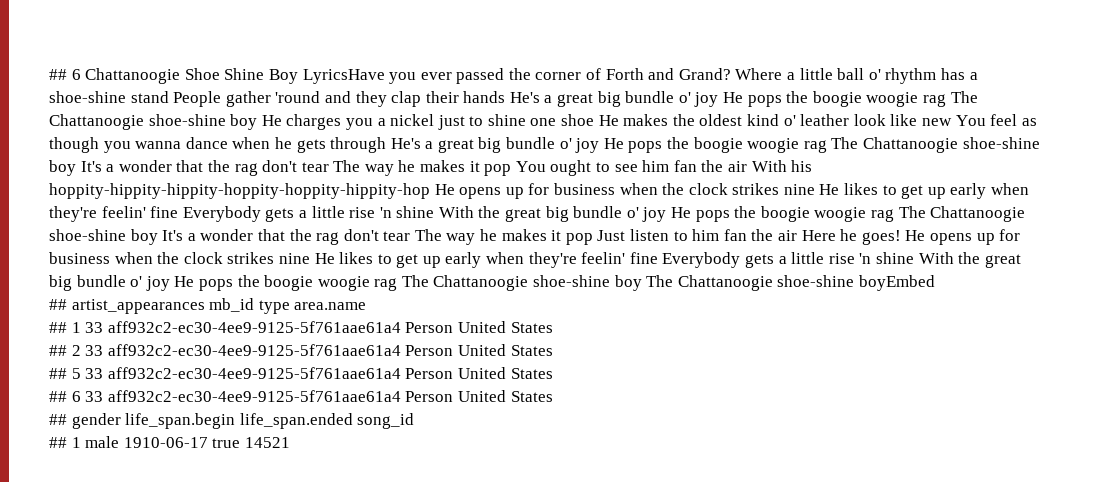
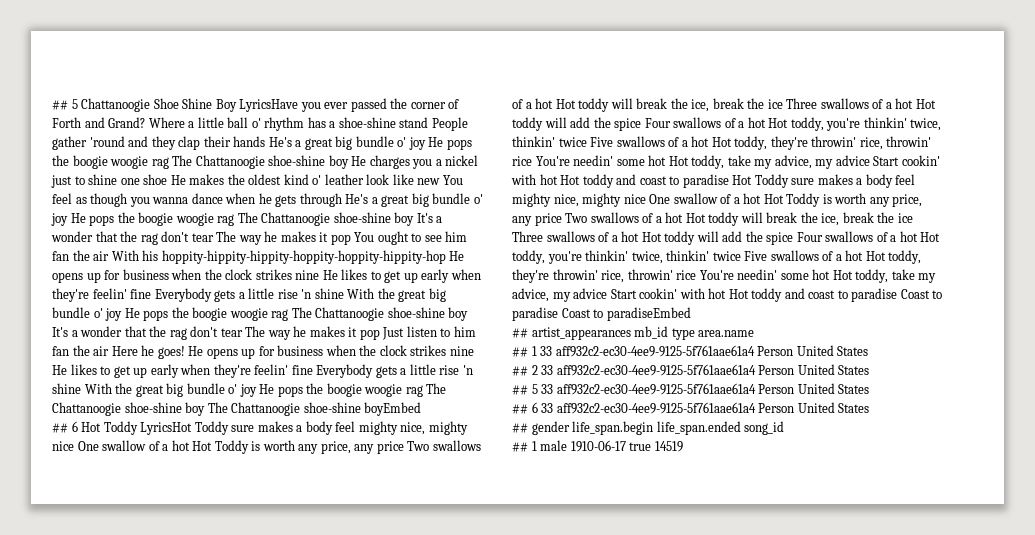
- ## 6 Chattanoogie Shoe Shine Boy LyricsHave you ever passed the corner of Forth and Grand?
+ ## 5 Chattanoogie Shoe Shine Boy LyricsHave you ever passed the corner of Forth and Grand?
+ ## 6 Hot Toddy LyricsHot Toddy sure makes a body feel mighty nice, mighty nice One swallow of a hot Hot Toddy is worth any price, any price Two swallows of a hot Hot toddy will break the ice, break the ice Three swallows of a hot Hot toddy will add the spice Four swallows of a hot Hot toddy, you're thinkin' twice, thinkin' twice Five swallows of a hot Hot toddy, they're throwin' rice, throwin' rice You're needin' some hot Hot toddy, take my advice, my advice Start cookin' with hot Hot toddy and coast to paradise Hot Toddy sure makes a body feel mighty nice, mighty nice One swallow of a hot Hot Toddy is worth any price, any price Two swallows of a hot Hot toddy will break the ice, break the ice Three swallows of a hot Hot toddy will add the spice Four swallows of a hot Hot toddy, you're thinkin' twice, thinkin' twice Five swallows of a hot Hot toddy, they're throwin' rice, throwin' rice You're needin' some hot Hot toddy, take my advice, my advice Start cookin' with hot Hot toddy and coast to paradise Coast to paradise Coast to paradiseEmbed
- ## 1 male 1910-06-17 true 14521
+ ## 1 male 1910-06-17 true 14519

